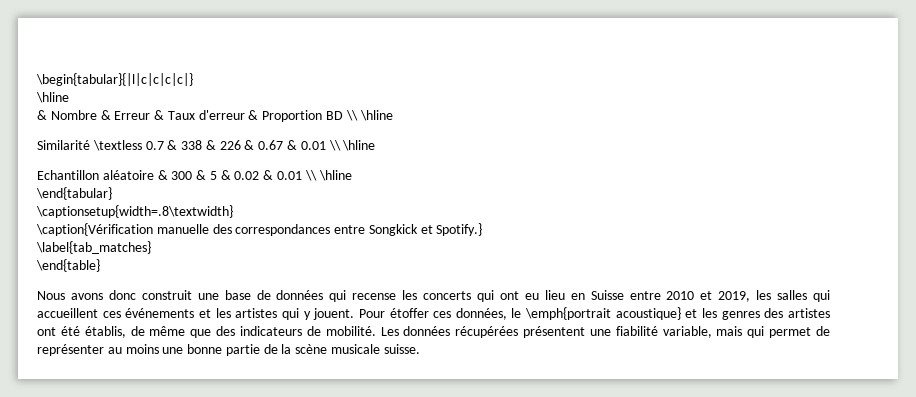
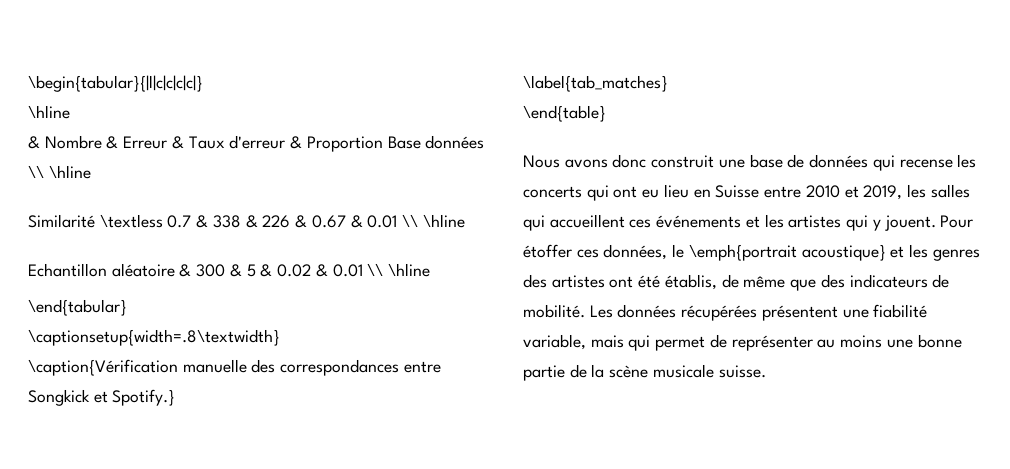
- & Nombre & Erreur & Taux d'erreur & Proportion BD \\ \hline
+ & Nombre & Erreur & Taux d'erreur & Proportion Base données \\ \hline

